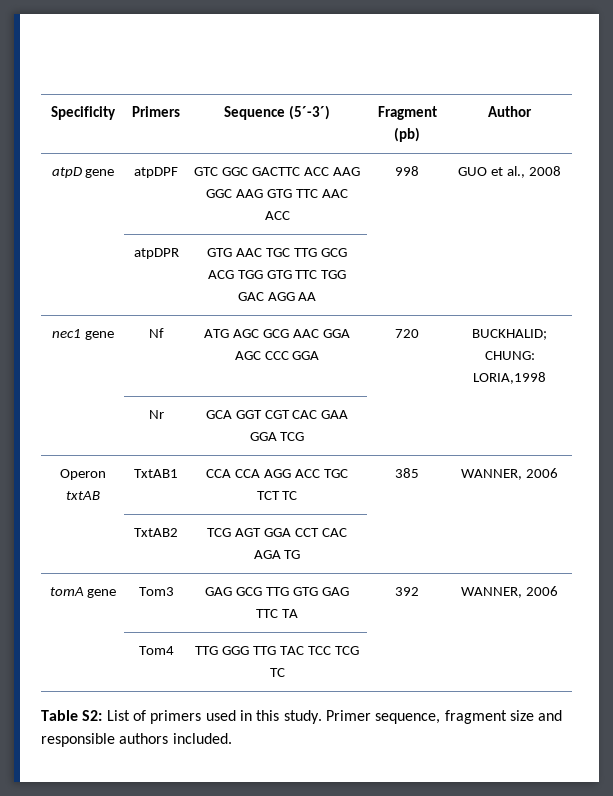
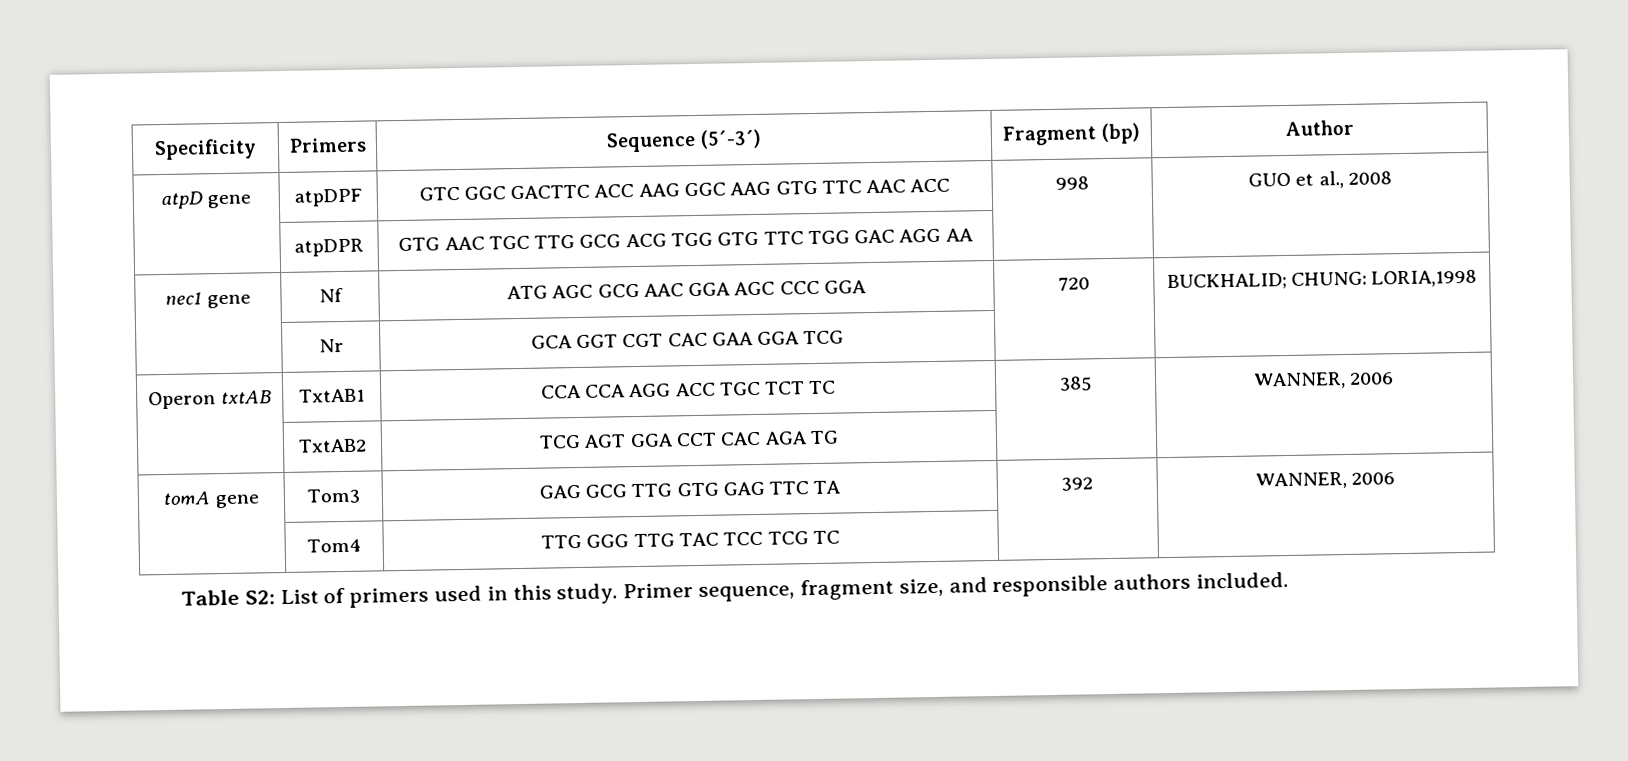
- Specificity | Primers | Sequence (5´-3´) | Fragment (pb) | Author
+ Specificity | Primers | Sequence (5´-3´) | Fragment (bp) | Author
- Primer sequence, fragment size and responsible authors included.
+ Primer sequence, fragment size, and responsible authors included.

